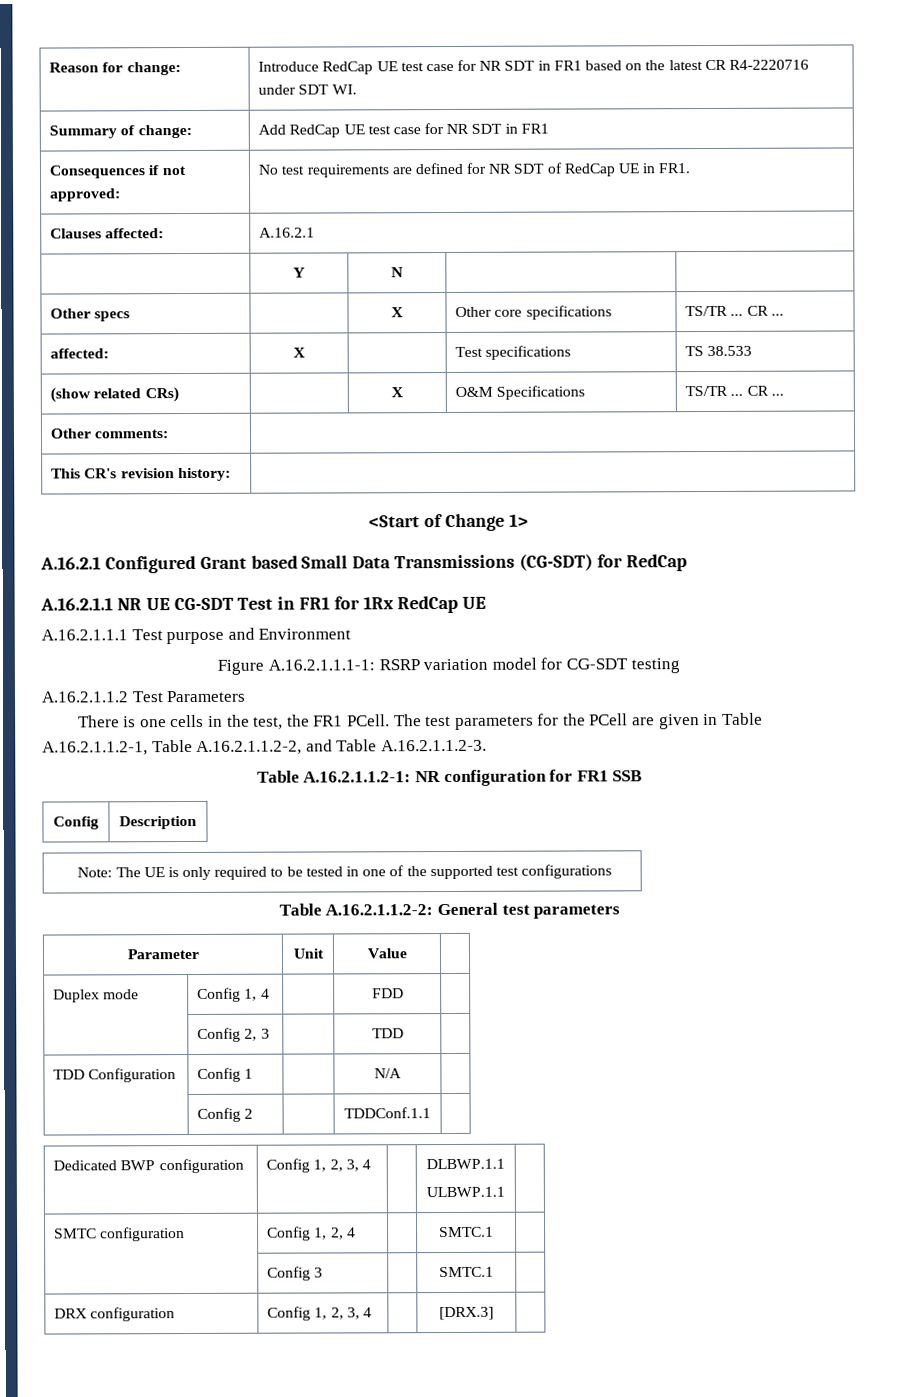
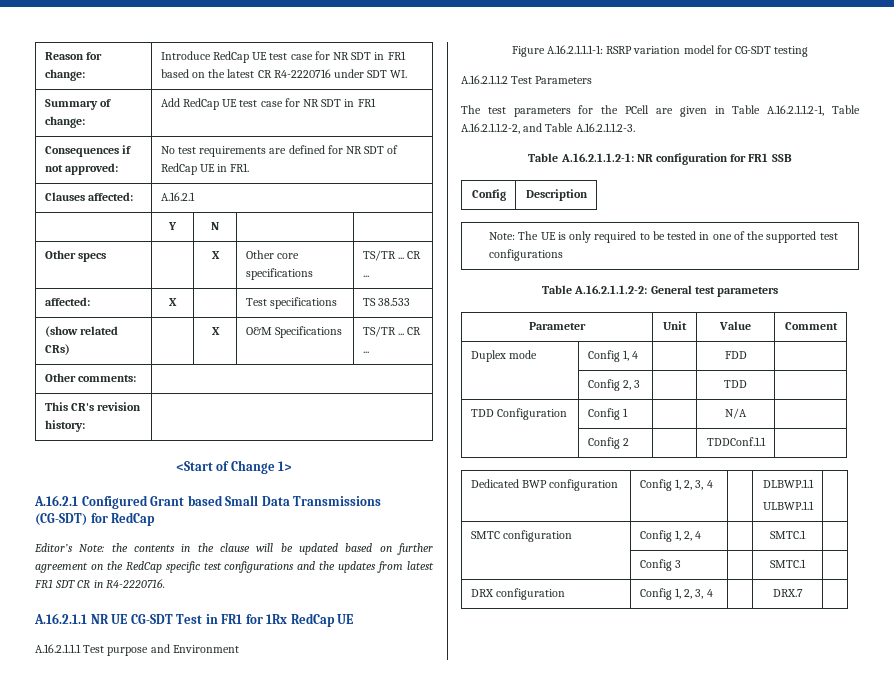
+ Editor’s Note: the contents in the clause will be updated based on further agreement on the RedCap specific test configurations and the updates from latest FR1 SDT CR in R4-2220716.
- There is one cells in the test, the FR1 PCell.
- Parameter | Unit | Value |
+ Parameter | Unit | Value | Comment
- DRX configuration | Config 1, 2, 3, 4 | | [DRX.3] |
+ DRX configuration | Config 1, 2, 3, 4 | | DRX.7 |

